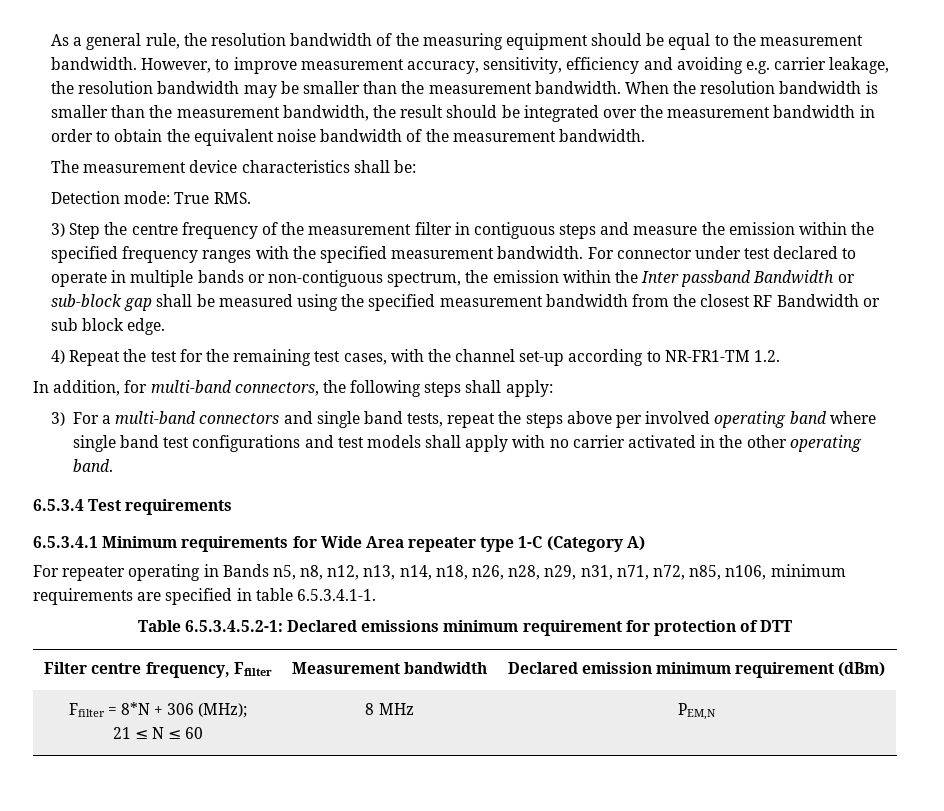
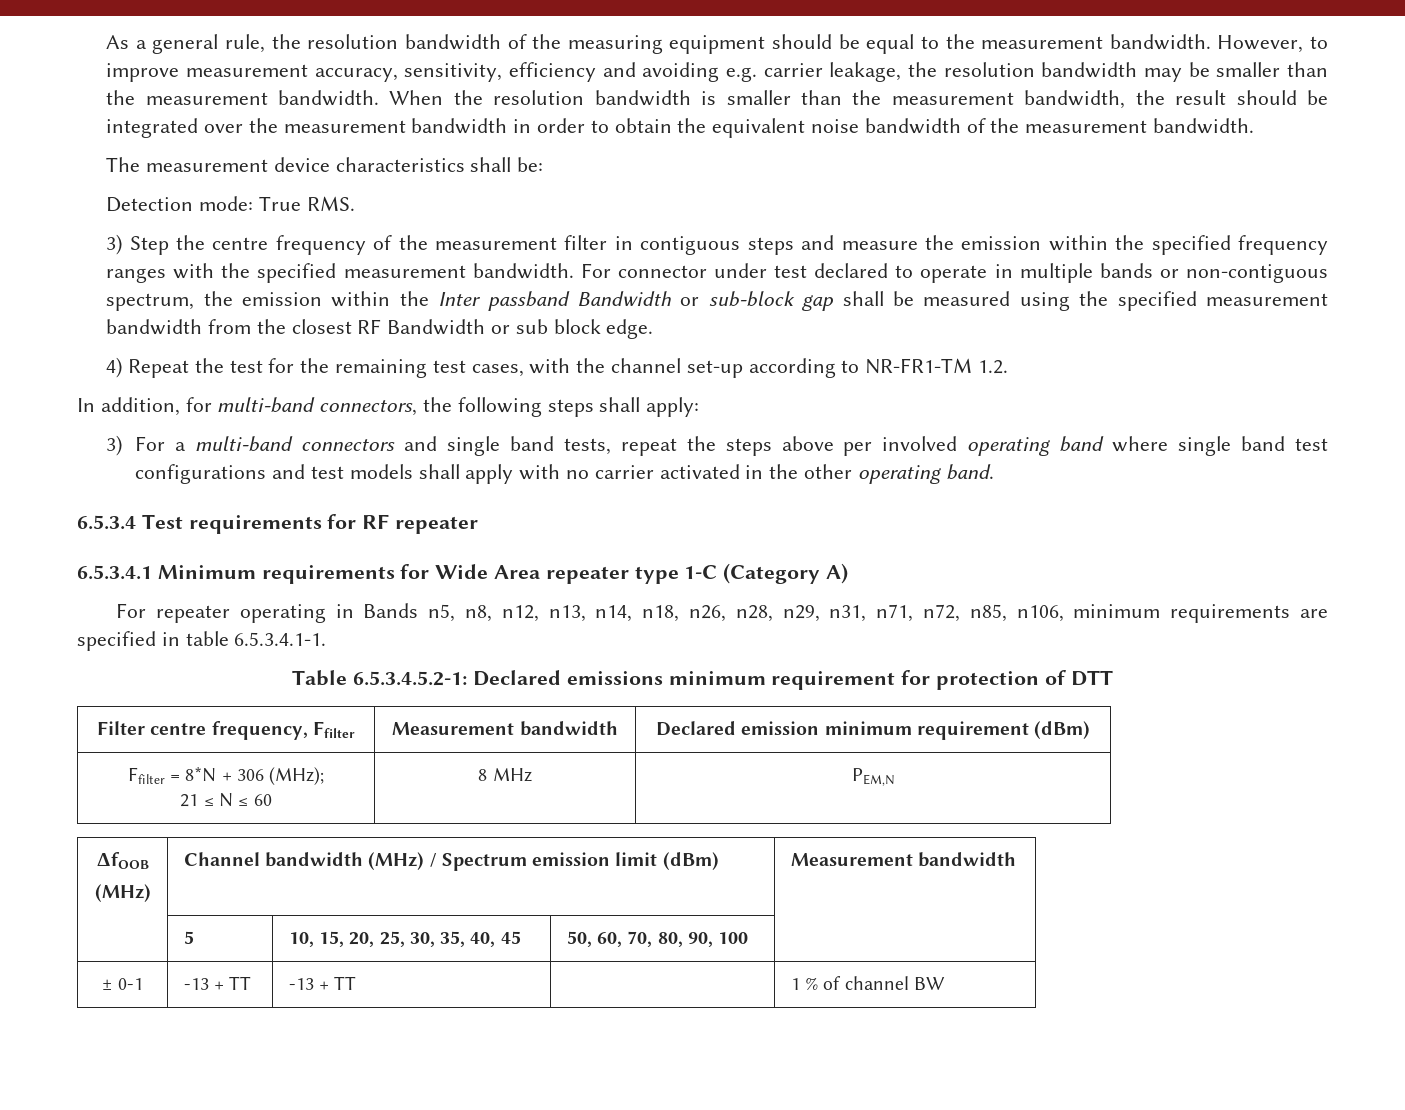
- 6.5.3.4 Test requirements
+ 6.5.3.4 Test requirements for RF repeater
+ ΔfOOB
+ (MHz) | Channel bandwidth (MHz) / Spectrum emission limit (dBm) | Measurement bandwidth
+ | 5 | 10, 15, 20, 25, 30, 35, 40, 45 | 50, 60, 70, 80, 90, 100 |
+ ± 0-1 | -13 + TT | -13 + TT | | 1 % of channel BW

